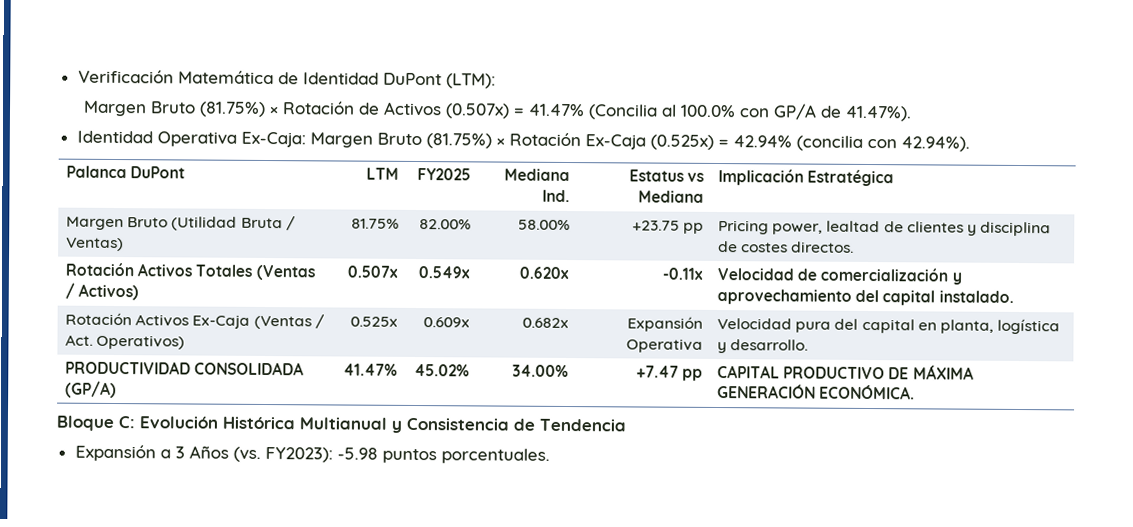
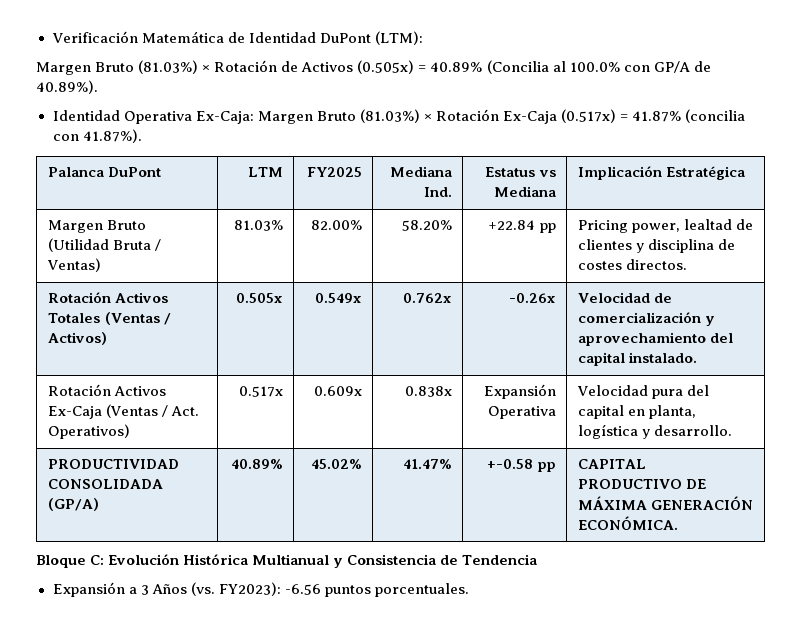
- Margen Bruto (81.75%) × Rotación de Activos (0.507x) = 41.47% (Concilia al 100.0% con GP/A de 41.47%).
+ Margen Bruto (81.03%) × Rotación de Activos (0.505x) = 40.89% (Concilia al 100.0% con GP/A de 40.89%).
- Identidad Operativa Ex-Caja: Margen Bruto (81.75%) × Rotación Ex-Caja (0.525x) = 42.94% (concilia con 42.94%).
+ Identidad Operativa Ex-Caja: Margen Bruto (81.03%) × Rotación Ex-Caja (0.517x) = 41.87% (concilia con 41.87%).
- Margen Bruto (Utilidad Bruta / Ventas) | 81.75% | 82.00% | 58.00% | +23.75 pp | Pricing power, lealtad de clientes y disciplina de costes directos.
+ Margen Bruto (Utilidad Bruta / Ventas) | 81.03% | 82.00% | 58.20% | +22.84 pp | Pricing power, lealtad de clientes y disciplina de costes directos.
- Rotación Activos Totales (Ventas / Activos) | 0.507x | 0.549x | 0.620x | -0.11x | Velocidad de comercialización y aprovechamiento del capital instalado.
+ Rotación Activos Totales (Ventas / Activos) | 0.505x | 0.549x | 0.762x | -0.26x | Velocidad de comercialización y aprovechamiento del capital instalado.
- Rotación Activos Ex-Caja (Ventas / Act. Operativos) | 0.525x | 0.609x | 0.682x | Expansión Operativa | Velocidad pura del capital en planta, logística y desarrollo.
+ Rotación Activos Ex-Caja (Ventas / Act. Operativos) | 0.517x | 0.609x | 0.838x | Expansión Operativa | Velocidad pura del capital en planta, logística y desarrollo.
- PRODUCTIVIDAD CONSOLIDADA (GP/A) | 41.47% | 45.02% | 34.00% | +7.47 pp | CAPITAL PRODUCTIVO DE MÁXIMA GENERACIÓN ECONÓMICA.
+ PRODUCTIVIDAD CONSOLIDADA (GP/A) | 40.89% | 45.02% | 41.47% | +-0.58 pp | CAPITAL PRODUCTIVO DE MÁXIMA GENERACIÓN ECONÓMICA.
- Expansión a 3 Años (vs. FY2023): -5.98 puntos porcentuales.
+ Expansión a 3 Años (vs. FY2023): -6.56 puntos porcentuales.

